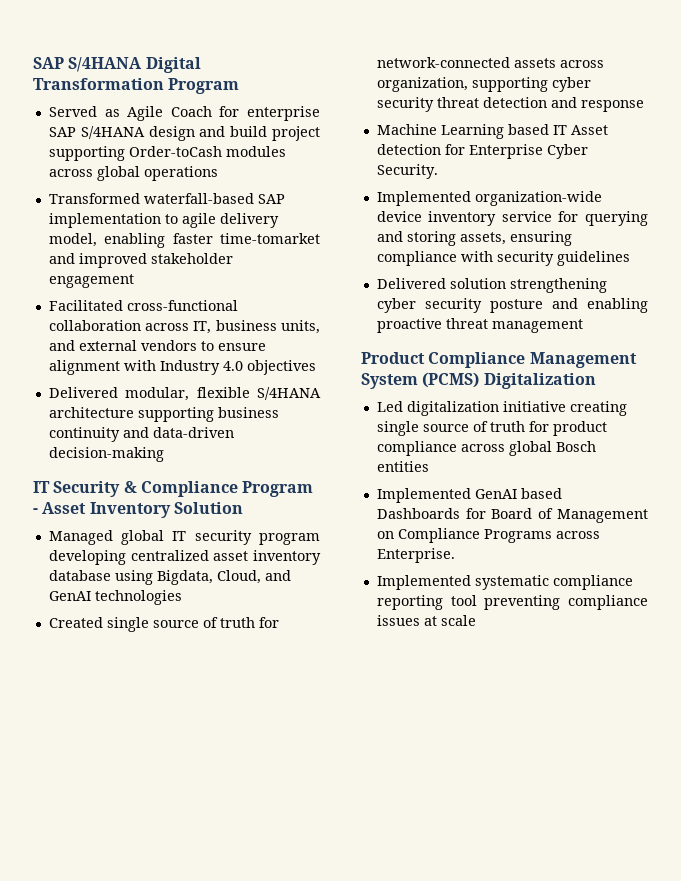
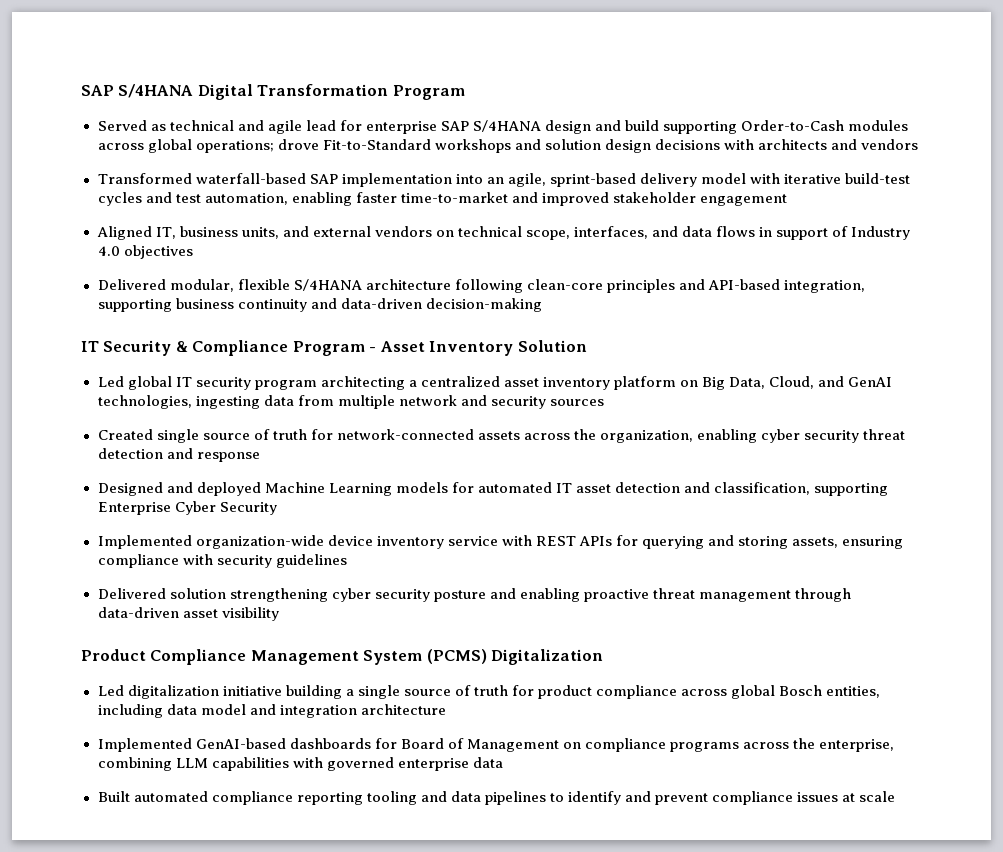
- Served as Agile Coach for enterprise SAP S/4HANA design and build project supporting Order-toCash modules across global operations
- Transformed waterfall-based SAP implementation to agile delivery model, enabling faster time-tomarket and improved stakeholder engagement
+ Served as technical and agile lead for enterprise SAP S/4HANA design and build supporting Order-to-Cash modules across global operations; drove Fit-to-Standard workshops and solution design decisions with architects and vendors
+ Transformed waterfall-based SAP implementation into an agile, sprint-based delivery model with iterative build-test cycles and test automation, enabling faster time-to-market and improved stakeholder engagement
- Facilitated cross-functional collaboration across IT, business units, and external vendors to ensure alignment with Industry 4.0 objectives
+ Aligned IT, business units, and external vendors on technical scope, interfaces, and data flows in support of Industry 4.0 objectives
- Delivered modular, flexible S/4HANA architecture supporting business continuity and data-driven decision-making
+ Delivered modular, flexible S/4HANA architecture following clean-core principles and API-based integration, supporting business continuity and data-driven decision-making
- Managed global IT security program developing centralized asset inventory database using Bigdata, Cloud, and GenAI technologies
+ Led global IT security program architecting a centralized asset inventory platform on Big Data, Cloud, and GenAI technologies, ingesting data from multiple network and security sources
- Created single source of truth for network-connected assets across organization, supporting cyber security threat detection and response
+ Created single source of truth for network-connected assets across the organization, enabling cyber security threat detection and response
- Machine Learning based IT Asset detection for Enterprise Cyber Security.
+ Designed and deployed Machine Learning models for automated IT asset detection and classification, supporting Enterprise Cyber Security
- Implemented organization-wide device inventory service for querying and storing assets, ensuring compliance with security guidelines
+ Implemented organization-wide device inventory service with REST APIs for querying and storing assets, ensuring compliance with security guidelines
- Delivered solution strengthening cyber security posture and enabling proactive threat management
+ Delivered solution strengthening cyber security posture and enabling proactive threat management through data-driven asset visibility
- Led digitalization initiative creating single source of truth for product compliance across global Bosch entities
- Implemented GenAI based Dashboards for Board of Management on Compliance Programs across Enterprise.
- Implemented systematic compliance reporting tool preventing compliance issues at scale
+ Led digitalization initiative building a single source of truth for product compliance across global Bosch entities, including data model and integration architecture
+ Implemented GenAI-based dashboards for Board of Management on compliance programs across the enterprise, combining LLM capabilities with governed enterprise data
+ Built automated compliance reporting tooling and data pipelines to identify and prevent compliance issues at scale

